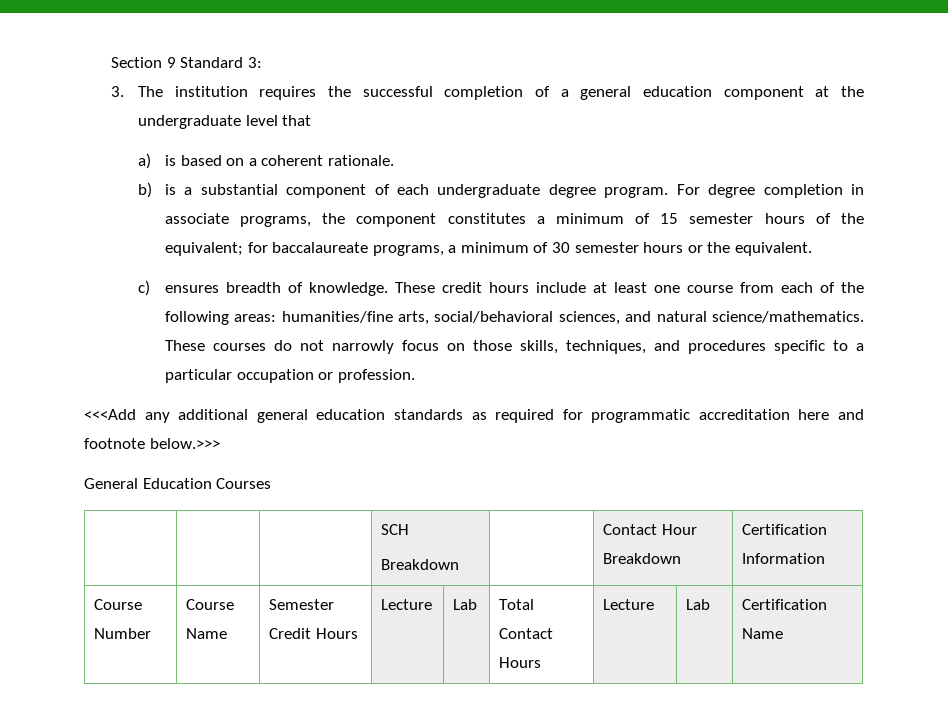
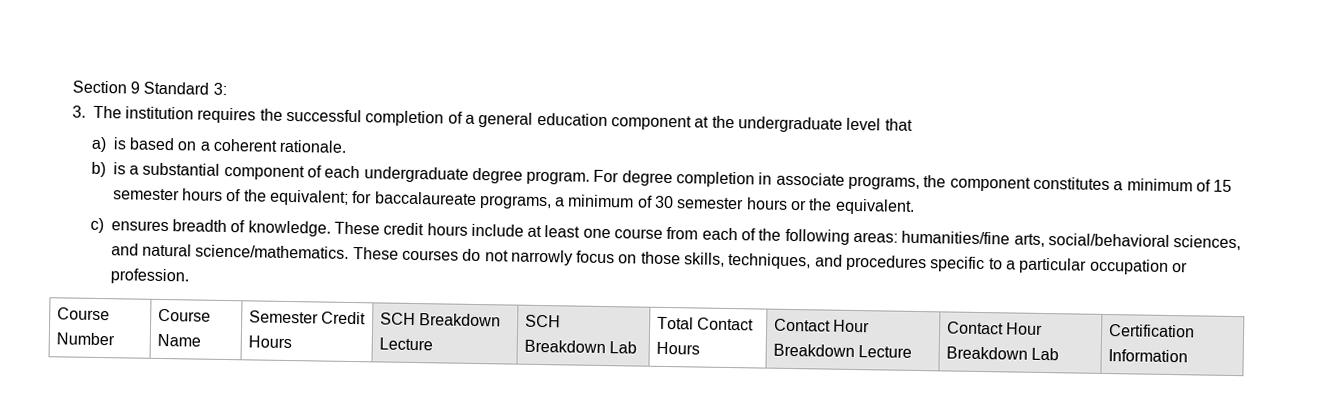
- <<<Add any additional general education standards as required for programmatic accreditation here and footnote below.>>>
- General Education Courses
- | | | SCH
- Breakdown | | Contact Hour Breakdown | Certification Information
- Course Number | Course Name | Semester Credit Hours | Lecture | Lab | Total Contact Hours | Lecture | Lab | Certification Name
+ Course Number | Course Name | Semester Credit Hours | SCH Breakdown Lecture | SCH Breakdown Lab | Total Contact Hours | Contact Hour Breakdown Lecture | Contact Hour Breakdown Lab | Certification Information

